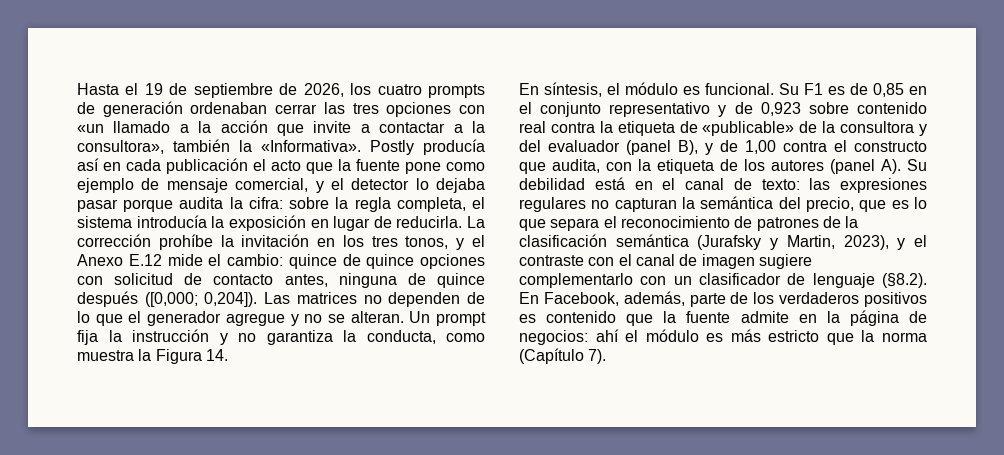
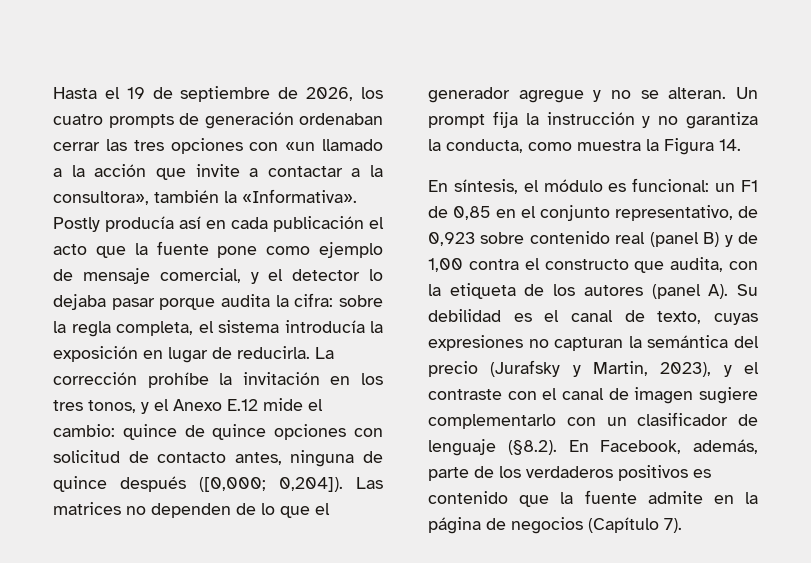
- En síntesis, el módulo es funcional. Su F1 es de 0,85 en el conjunto representativo y de 0,923 sobre contenido real contra la etiqueta de «publicable» de la consultora y del evaluador (panel B), y de 1,00 contra el constructo que audita, con la etiqueta de los autores (panel A). Su debilidad está en el canal de texto: las expresiones regulares no capturan la semántica del precio, que es lo que separa el reconocimiento de patrones de la clasificación semántica (Jurafsky y Martin, 2023), y el contraste con el canal de imagen sugiere complementarlo con un clasificador de lenguaje (§8.2). En Facebook, además, parte de los verdaderos positivos es contenido que la fuente admite en la página de negocios: ahí el módulo es más estricto que la norma (Capítulo 7).
+ En síntesis, el módulo es funcional: un F1 de 0,85 en el conjunto representativo, de 0,923 sobre contenido real (panel B) y de 1,00 contra el constructo que audita, con la etiqueta de los autores (panel A). Su debilidad es el canal de texto, cuyas expresiones no capturan la semántica del precio (Jurafsky y Martin, 2023), y el contraste con el canal de imagen sugiere complementarlo con un clasificador de lenguaje (§8.2). En Facebook, además, parte de los verdaderos positivos es contenido que la fuente admite en la página de negocios (Capítulo 7).

